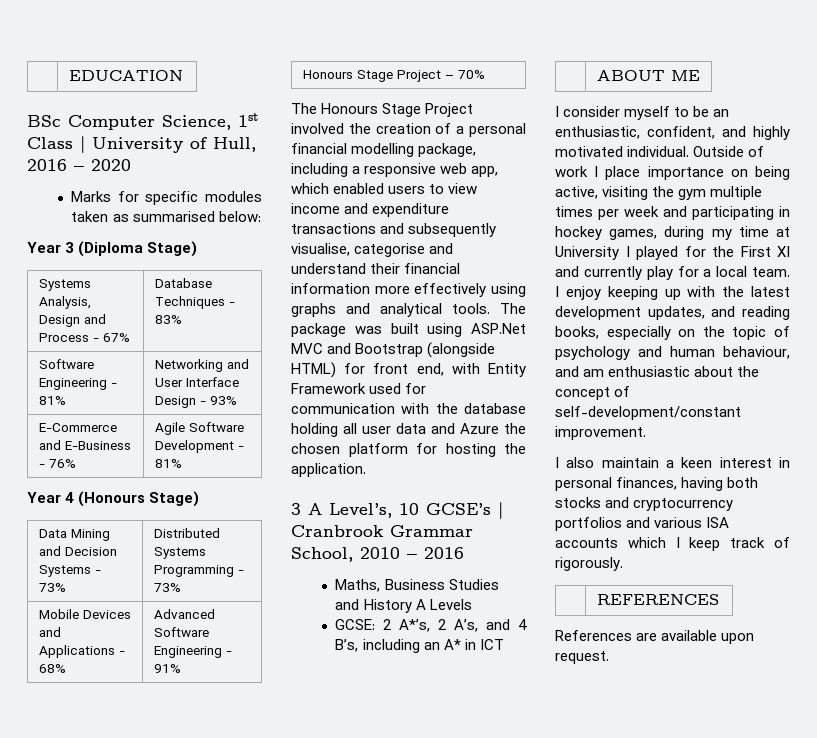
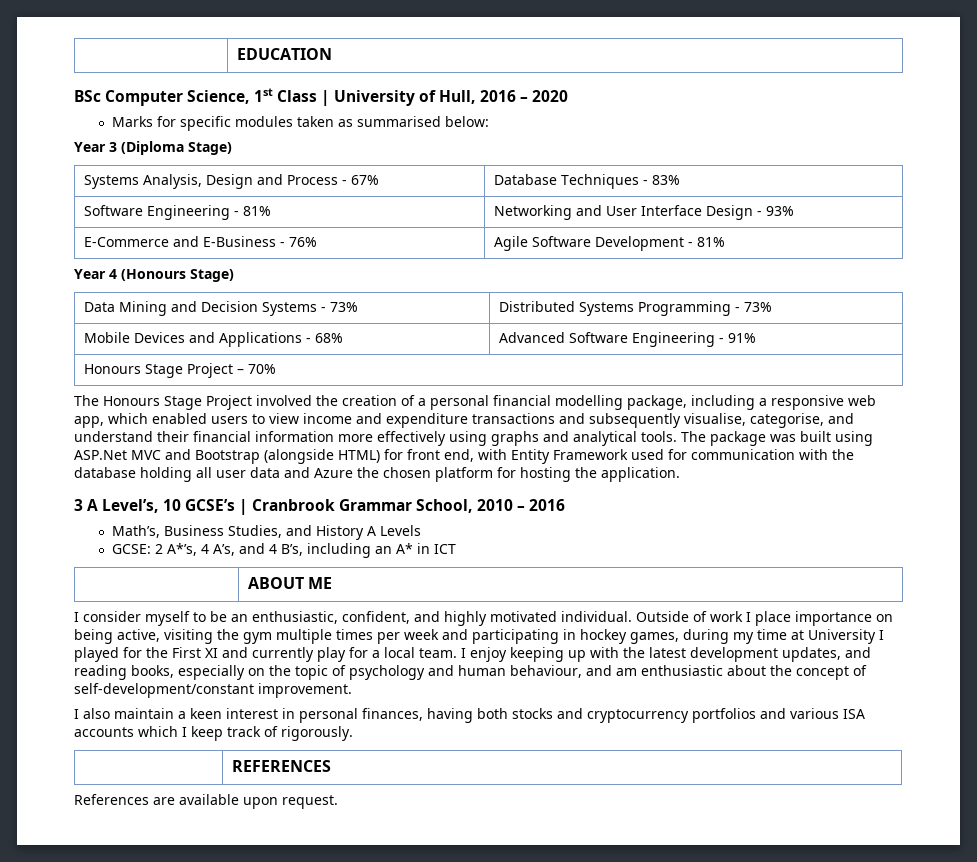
- The Honours Stage Project involved the creation of a personal financial modelling package, including a responsive web app, which enabled users to view income and expenditure transactions and subsequently visualise, categorise and understand their financial information more effectively using graphs and analytical tools.
+ The Honours Stage Project involved the creation of a personal financial modelling package, including a responsive web app, which enabled users to view income and expenditure transactions and subsequently visualise, categorise, and understand their financial information more effectively using graphs and analytical tools.
- Maths, Business Studies and History A Levels
+ Math’s, Business Studies, and History A Levels
- GCSE: 2 A*’s, 2 A’s, and 4 B’s, including an A* in ICT
+ GCSE: 2 A*’s, 4 A’s, and 4 B’s, including an A* in ICT

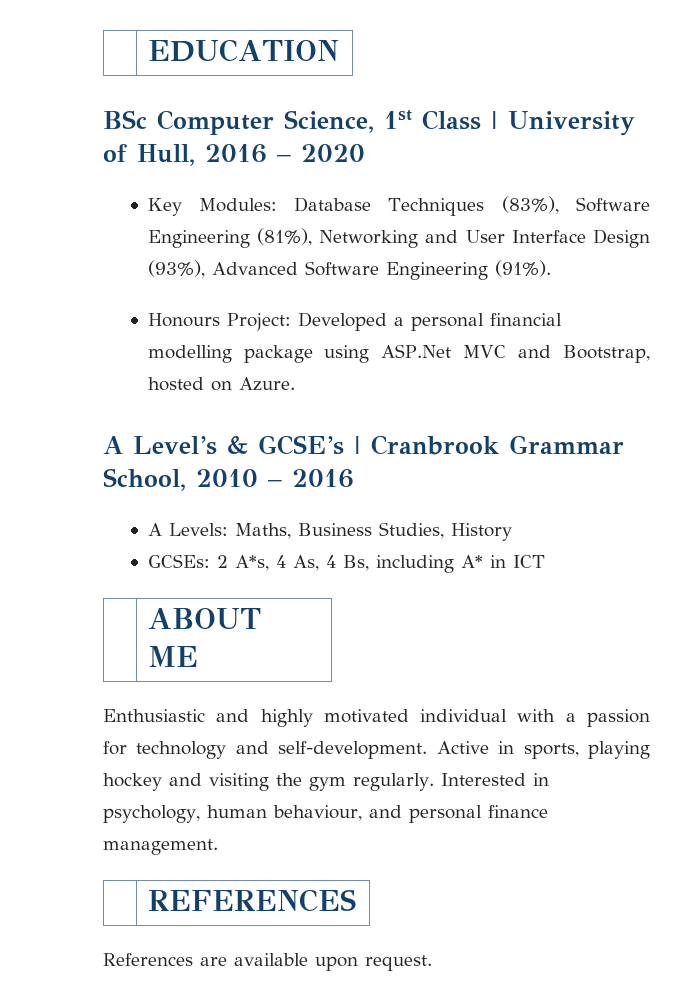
- Marks for specific modules taken as summarised below:
- Year 3 (Diploma Stage)
- Systems Analysis, Design and Process - 67% | Database Techniques - 83%
- Software Engineering - 81% | Networking and User Interface Design - 93%
- E-Commerce and E-Business - 76% | Agile Software Development - 81%
- Year 4 (Honours Stage)
- Data Mining and Decision Systems - 73% | Distributed Systems Programming - 73%
- Mobile Devices and Applications - 68% | Advanced Software Engineering - 91%
- Honours Stage Project – 70%
- The Honours Stage Project involved the creation of a personal financial modelling package, including a responsive web app, which enabled users to view income and expenditure transactions and subsequently visualise, categorise, and understand their financial information more effectively using graphs and analytical tools. The package was built using ASP.Net MVC and Bootstrap (alongside HTML) for front end, with Entity Framework used for communication with the database holding all user data and Azure the chosen platform for hosting the application.
- 3 A Level’s, 10 GCSE’s | Cranbrook Grammar School, 2010 – 2016
+ Key Modules: Database Techniques (83%), Software Engineering (81%), Networking and User Interface Design (93%), Advanced Software Engineering (91%).
+ Honours Project: Developed a personal financial modelling package using ASP.Net MVC and Bootstrap, hosted on Azure.
+ A Level’s & GCSE’s | Cranbrook Grammar School, 2010 – 2016
- Math’s, Business Studies, and History A Levels
- GCSE: 2 A*’s, 4 A’s, and 4 B’s, including an A* in ICT
+ A Levels: Maths, Business Studies, History
+ GCSEs: 2 A*s, 4 As, 4 Bs, including A* in ICT
- I consider myself to be an enthusiastic, confident, and highly motivated individual. Outside of work I place importance on being active, visiting the gym multiple times per week and participating in hockey games, during my time at University I played for the First XI and currently play for a local team. I enjoy keeping up with the latest development updates, and reading books, especially on the topic of psychology and human behaviour, and am enthusiastic about the concept of self-development/constant improvement.
- I also maintain a keen interest in personal finances, having both stocks and cryptocurrency portfolios and various ISA accounts which I keep track of rigorously.
+ Enthusiastic and highly motivated individual with a passion for technology and self-development. Active in sports, playing hockey and visiting the gym regularly. Interested in psychology, human behaviour, and personal finance management.

